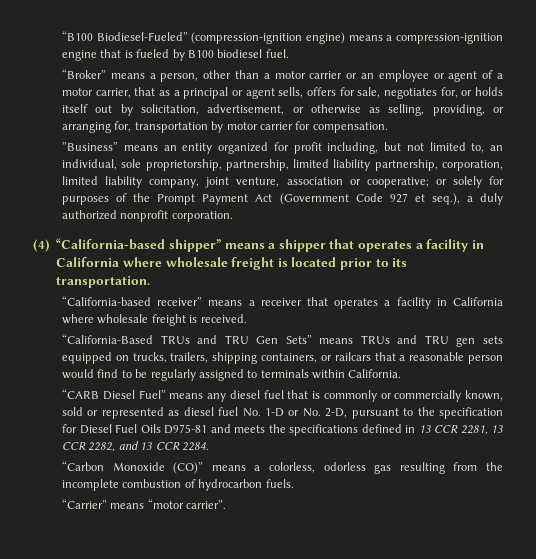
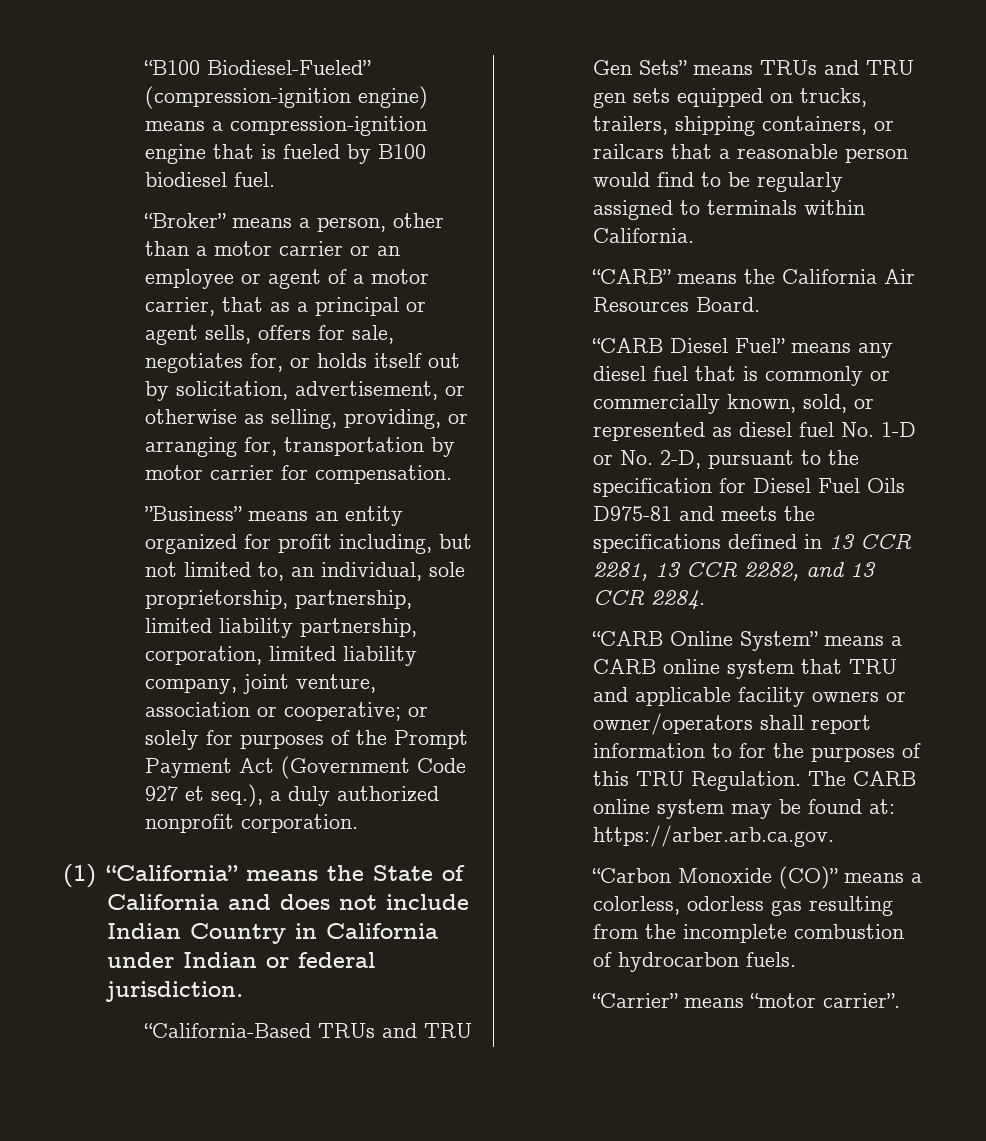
- (4) “California-based shipper” means a shipper that operates a facility in California where wholesale freight is located prior to its transportation.
- “California-based receiver” means a receiver that operates a facility in California where wholesale freight is received.
+ (1) “California” means the State of California and does not include Indian Country in California under Indian or federal jurisdiction.
+ “CARB” means the California Air Resources Board.
- “CARB Diesel Fuel” means any diesel fuel that is commonly or commercially known, sold or represented as diesel fuel No. 1-D or No. 2-D, pursuant to the specification for Diesel Fuel Oils D975-81 and meets the specifications defined in 13 CCR 2281, 13 CCR 2282, and 13 CCR 2284.
+ “CARB Diesel Fuel” means any diesel fuel that is commonly or commercially known, sold, or represented as diesel fuel No. 1-D or No. 2-D, pursuant to the specification for Diesel Fuel Oils D975-81 and meets the specifications defined in 13 CCR 2281, 13 CCR 2282, and 13 CCR 2284.
+ “CARB Online System” means a CARB online system that TRU and applicable facility owners or owner/operators shall report information to for the purposes of this TRU Regulation. The CARB online system may be found at: https://arber.arb.ca.gov.

